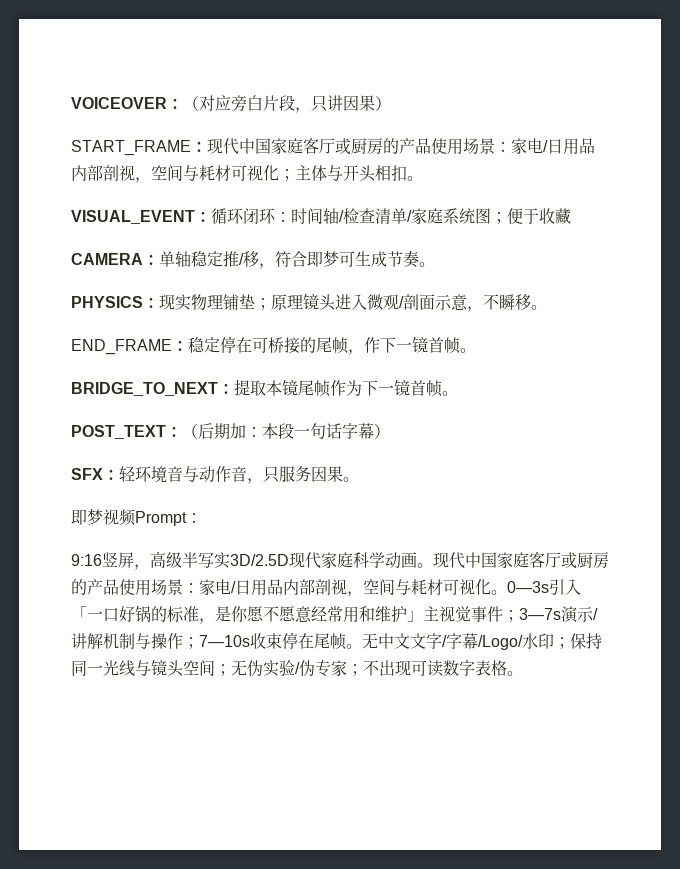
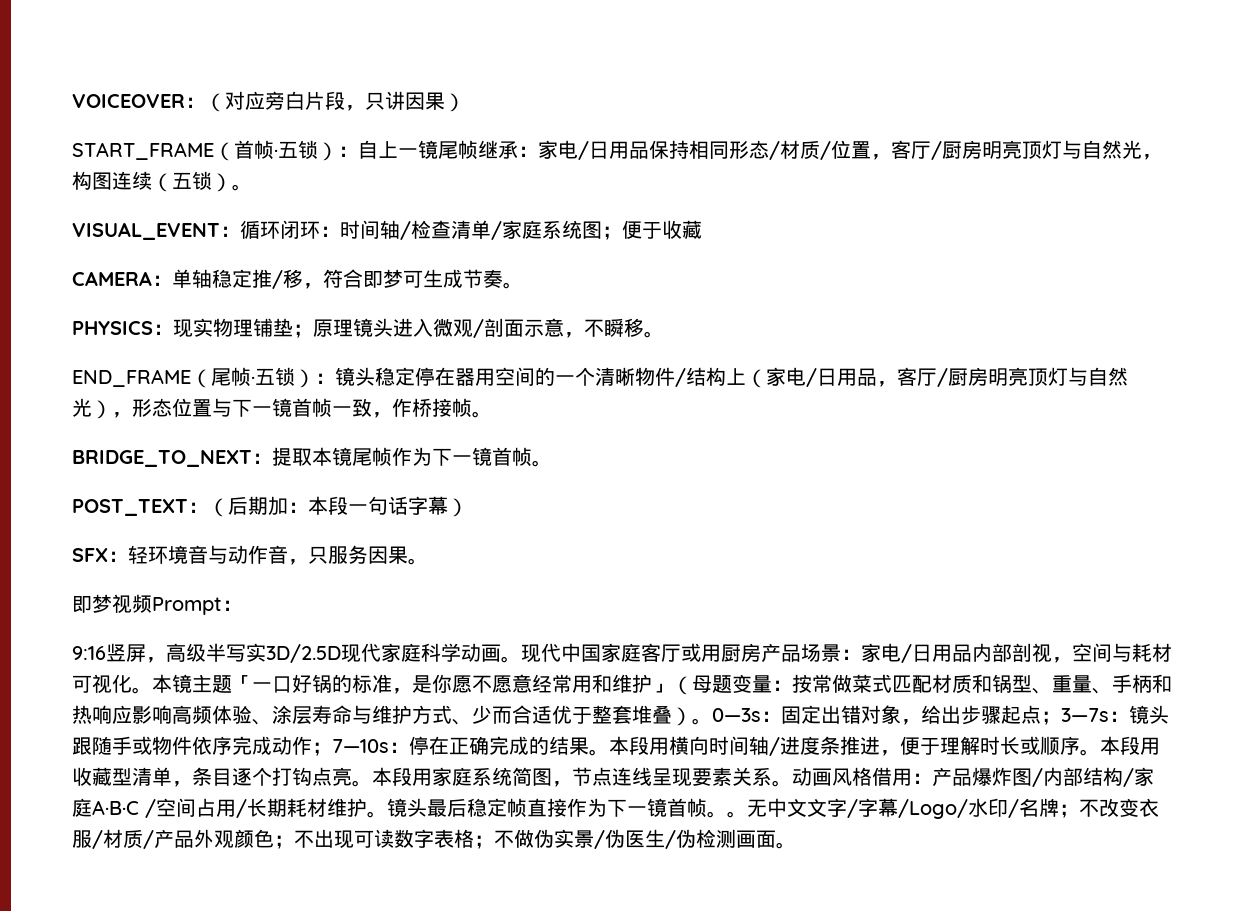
- START_FRAME：现代中国家庭客厅或厨房的产品使用场景：家电/日用品内部剖视，空间与耗材可视化；主体与开头相扣。
+ START_FRAME（首帧·五锁）：自上一镜尾帧继承：家电/日用品保持相同形态/材质/位置，客厅/厨房明亮顶灯与自然光，构图连续（五锁）。
- END_FRAME：稳定停在可桥接的尾帧，作下一镜首帧。
+ END_FRAME（尾帧·五锁）：镜头稳定停在器用空间的一个清晰物件/结构上（家电/日用品，客厅/厨房明亮顶灯与自然光），形态位置与下一镜首帧一致，作桥接帧。
- 现代中国家庭客厅或厨房的产品使用场景：家电/日用品内部剖视，空间与耗材可视化。
+ 现代中国家庭客厅或用厨房产品场景：家电/日用品内部剖视，空间与耗材可视化。
- 0—3s引入「一口好锅的标准，是你愿不愿意经常用和维护」主视觉事件；3—7s演示/讲解机制与操作；7—10s收束停在尾帧。
+ 本镜主题「一口好锅的标准，是你愿不愿意经常用和维护」（母题变量：按常做菜式匹配材质和锅型、重量、手柄和热响应影响高频体验、涂层寿命与维护方式、少而合适优于整套堆叠）。0—3s：固定出错对象，给出步骤起点；3—7s：镜头跟随手或物件依序完成动作；7—10s：停在正确完成的结果。本段用横向时间轴/进度条推进，便于理解时长或顺序。本段用收藏型清单，条目逐个打钩点亮。本段用家庭系统简图，节点连线呈现要素关系。动画风格借用：产品爆炸图/内部结构/家庭A·B·C /空间占用/长期耗材维护。镜头最后稳定帧直接作为下一镜首帧。。
- 无中文文字/字幕/Logo/水印；保持同一光线与镜头空间；无伪实验/伪专家；不出现可读数字表格。
+ 无中文文字/字幕/Logo/水印/名牌；不改变衣服/材质/产品外观颜色；不出现可读数字表格；不做伪实景/伪医生/伪检测画面。

